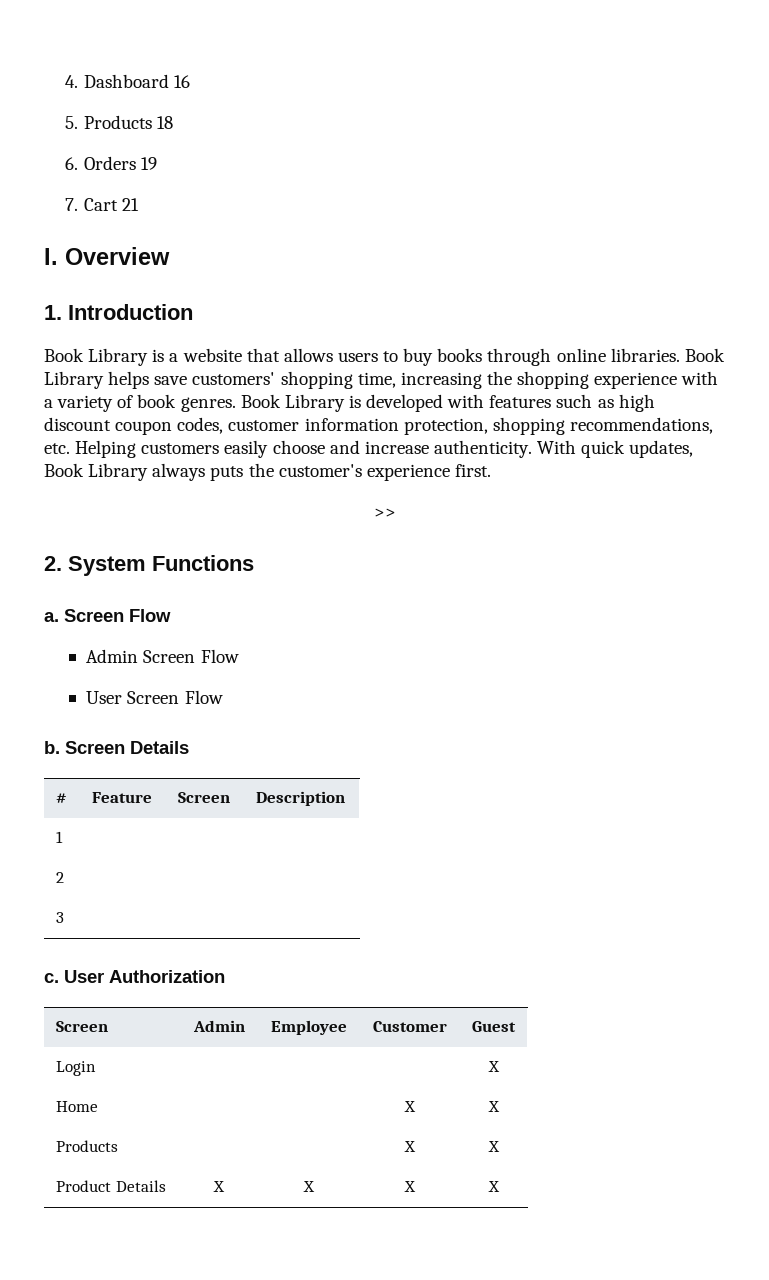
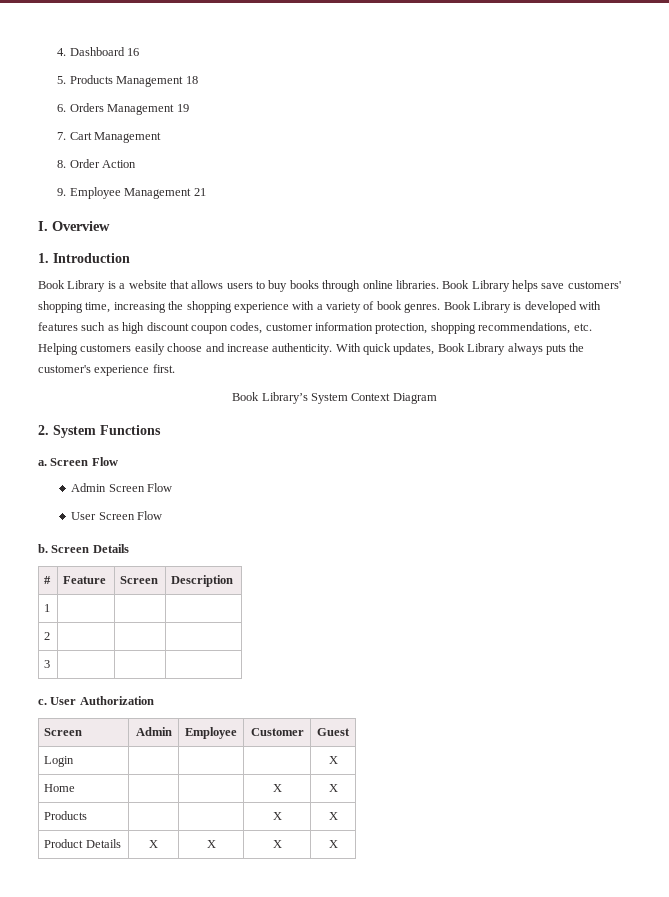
- 5. Products 18
+ 5. Products Management 18
- 6. Orders 19
+ 6. Orders Management 19
- 7. Cart 21
+ 7. Cart Management
+ 8. Order Action
+ 9. Employee Management 21
- >>
+ Book Library’s System Context Diagram

